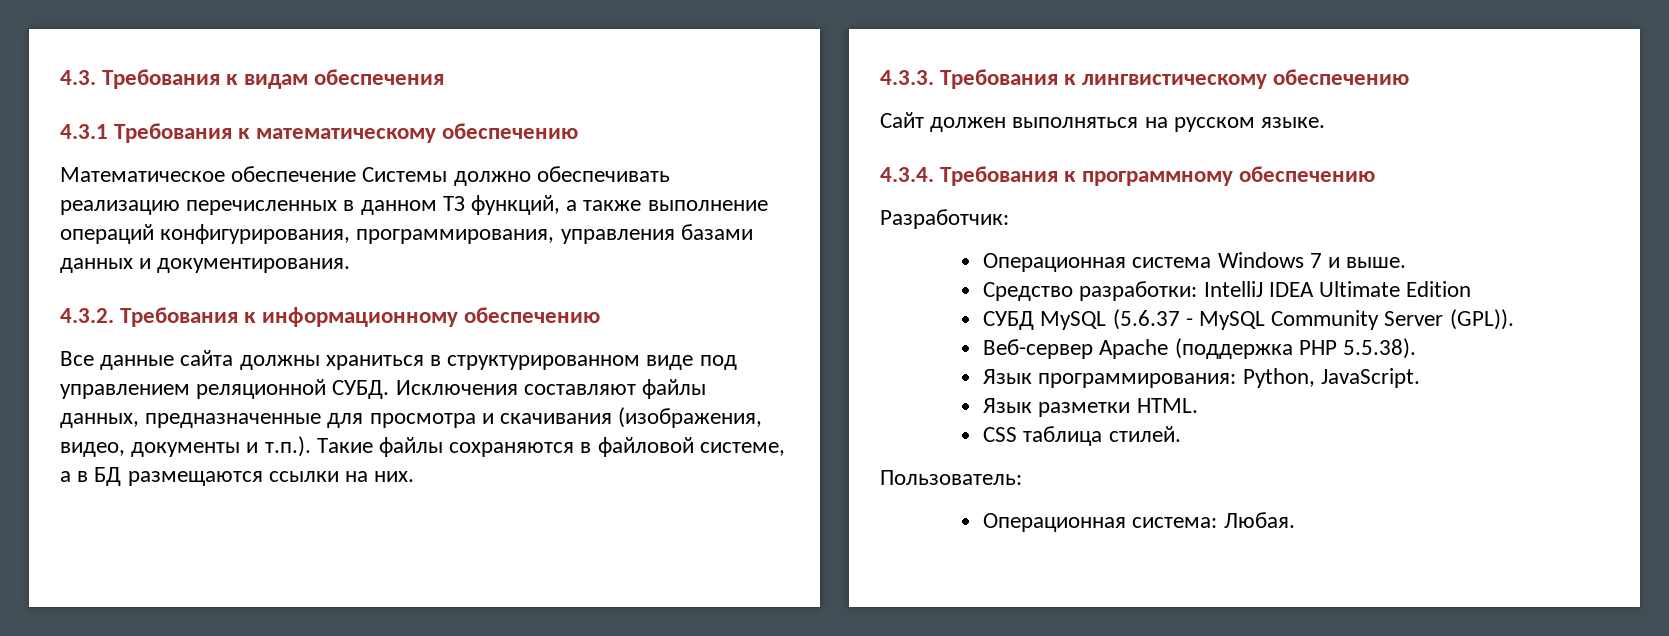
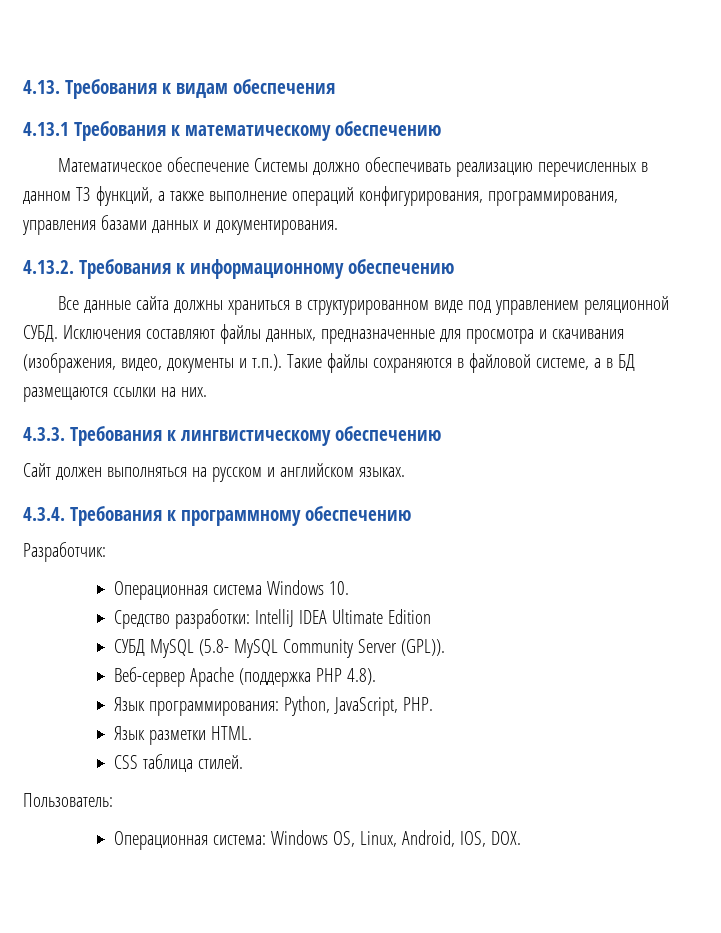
- 4.3. Требования к видам обеспечения
+ 4.13. Требования к видам обеспечения
- 4.3.1 Требования к математическому обеспечению
+ 4.13.1 Требования к математическому обеспечению
- 4.3.2. Требования к информационному обеспечению
+ 4.13.2. Требования к информационному обеспечению
- Сайт должен выполняться на русском языке.
+ Сайт должен выполняться на русском и английском языках.
- Операционная система Windows 7 и выше.
+ Операционная система Windows 10.
- СУБД MySQL (5.6.37 - MySQL Community Server (GPL)).
+ СУБД MySQL (5.8- MySQL Community Server (GPL)).
- Веб-сервер Apache (поддержка PHP 5.5.38).
+ Веб-сервер Apache (поддержка PHP 4.8).
- Язык программирования: Python, JavaScript.
+ Язык программирования: Python, JavaScript, PHP.
- Операционная система: Любая.
+ Операционная система: Windows OS, Linux, Android, IOS, DOX.

